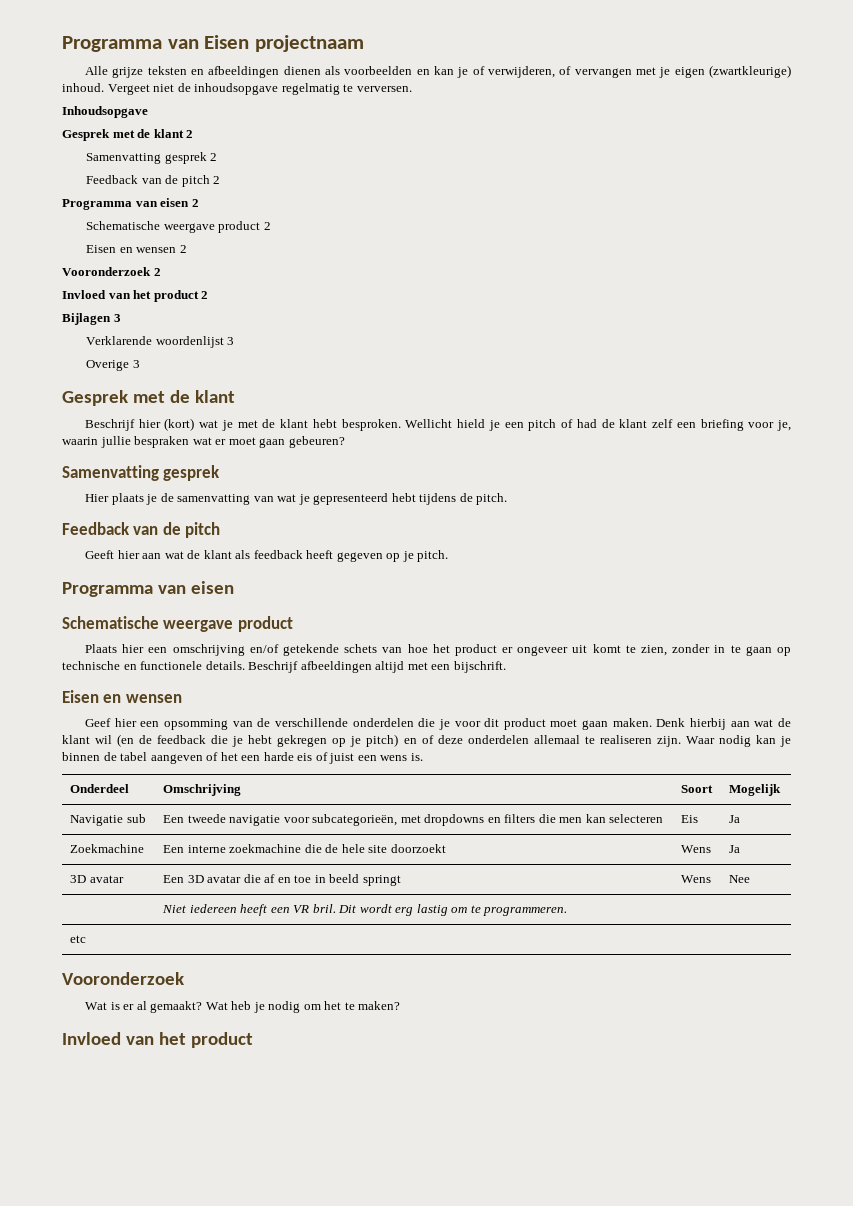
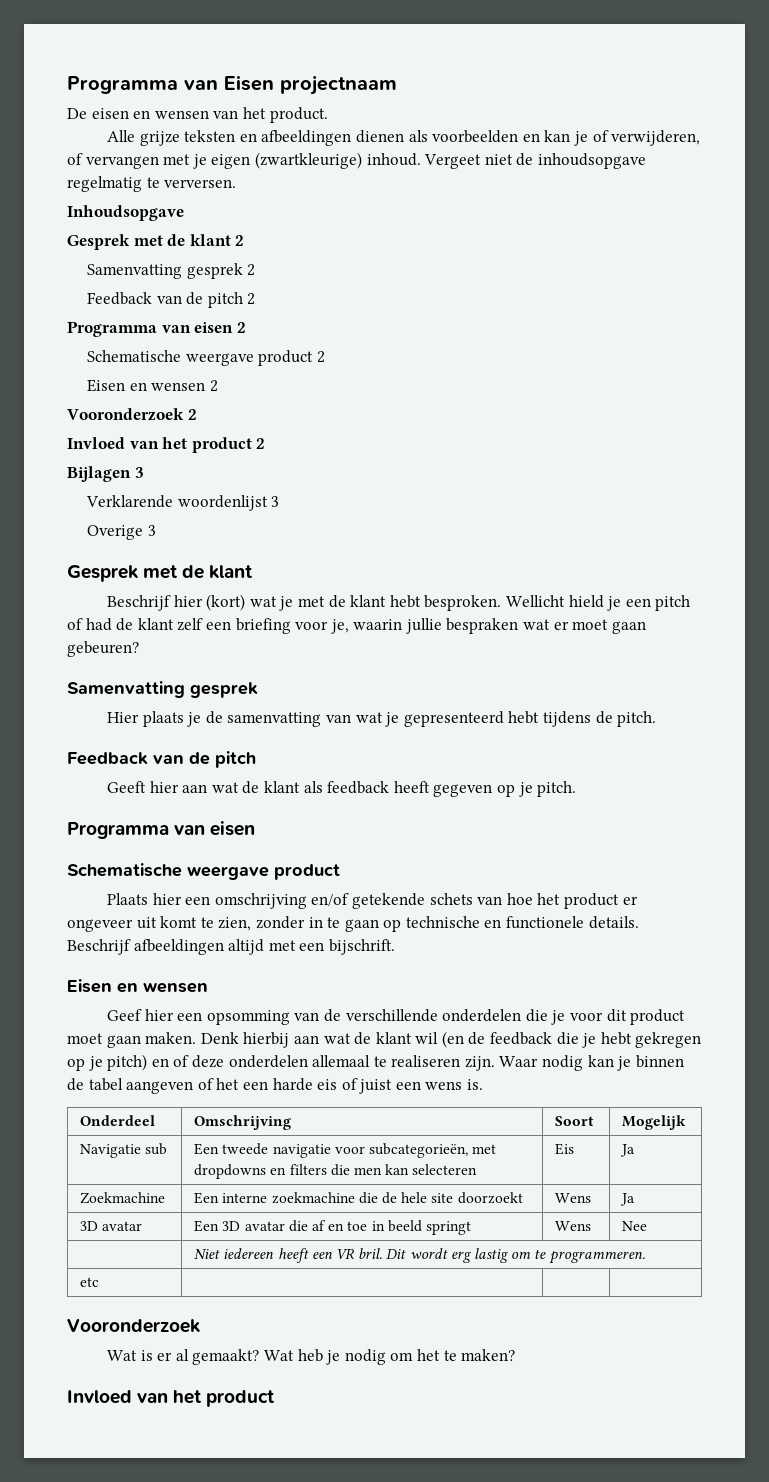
+ De eisen en wensen van het product.

